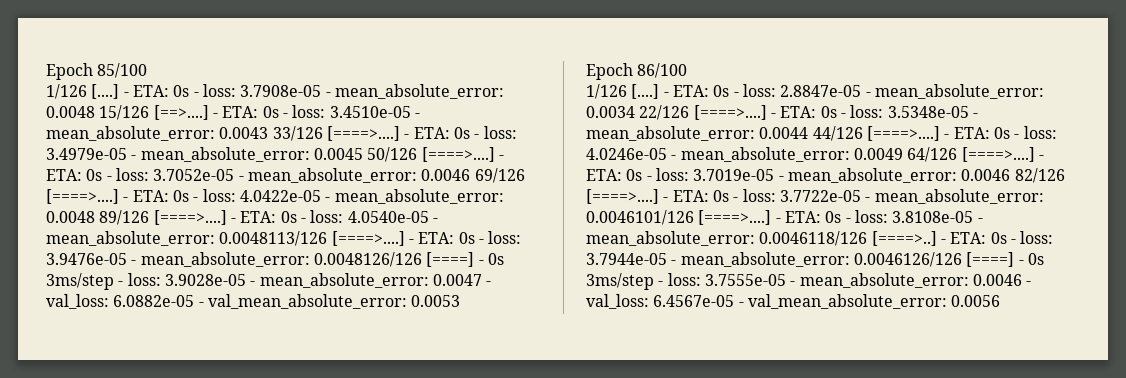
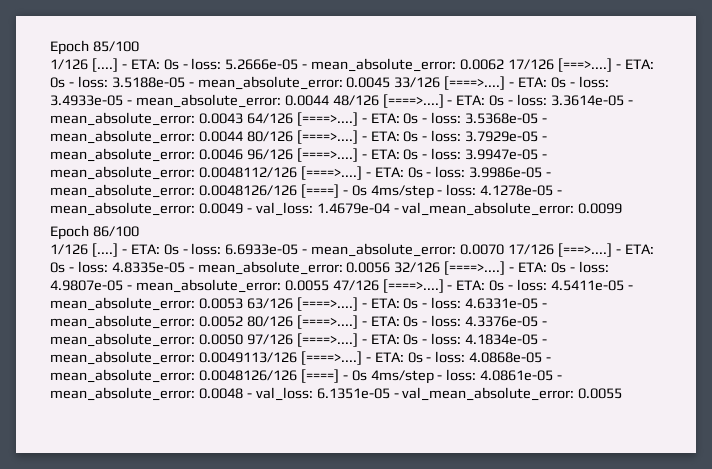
- - ETA: 0s - loss: 3.7908e-05 - mean_absolute_error: 0.0048 15/126 [==>....] - ETA: 0s - loss: 3.4510e-05 - mean_absolute_error: 0.0043 33/126 [====>....]
+ - ETA: 0s - loss: 5.2666e-05 - mean_absolute_error: 0.0062 17/126 [===>....] - ETA: 0s - loss: 3.5188e-05 - mean_absolute_error: 0.0045 33/126 [====>....]
- - ETA: 0s - loss: 3.4979e-05 - mean_absolute_error: 0.0045 50/126 [====>....] - ETA: 0s - loss: 3.7052e-05 - mean_absolute_error: 0.0046 69/126 [====>....] - ETA: 0s - loss: 4.0422e-05 - mean_absolute_error: 0.0048 89/126 [====>....] - ETA: 0s - loss: 4.0540e-05 - mean_absolute_error: 0.0048113/126 [====>....] - ETA: 0s - loss: 3.9476e-05 - mean_absolute_error: 0.0048126/126 [====] - 0s 3ms/step - loss: 3.9028e-05 - mean_absolute_error: 0.0047 - val_loss: 6.0882e-05 - val_mean_absolute_error: 0.0053
+ - ETA: 0s - loss: 3.4933e-05 - mean_absolute_error: 0.0044 48/126 [====>....] - ETA: 0s - loss: 3.3614e-05 - mean_absolute_error: 0.0043 64/126 [====>....] - ETA: 0s - loss: 3.5368e-05 - mean_absolute_error: 0.0044 80/126 [====>....] - ETA: 0s - loss: 3.7929e-05 - mean_absolute_error: 0.0046 96/126 [====>....] - ETA: 0s - loss: 3.9947e-05 - mean_absolute_error: 0.0048112/126 [====>....] - ETA: 0s - loss: 3.9986e-05 - mean_absolute_error: 0.0048126/126 [====] - 0s 4ms/step - loss: 4.1278e-05 - mean_absolute_error: 0.0049 - val_loss: 1.4679e-04 - val_mean_absolute_error: 0.0099
- - ETA: 0s - loss: 2.8847e-05 - mean_absolute_error: 0.0034 22/126 [====>....] - ETA: 0s - loss: 3.5348e-05 - mean_absolute_error: 0.0044 44/126 [====>....] - ETA: 0s - loss: 4.0246e-05 - mean_absolute_error: 0.0049 64/126 [====>....] - ETA: 0s - loss: 3.7019e-05 - mean_absolute_error: 0.0046 82/126 [====>....] - ETA: 0s - loss: 3.7722e-05 - mean_absolute_error: 0.0046101/126 [====>....] - ETA: 0s - loss: 3.8108e-05 - mean_absolute_error: 0.0046118/126 [====>..] - ETA: 0s - loss: 3.7944e-05 - mean_absolute_error: 0.0046126/126 [====] - 0s 3ms/step - loss: 3.7555e-05 - mean_absolute_error: 0.0046 - val_loss: 6.4567e-05 - val_mean_absolute_error: 0.0056
+ - ETA: 0s - loss: 6.6933e-05 - mean_absolute_error: 0.0070 17/126 [===>....] - ETA: 0s - loss: 4.8335e-05 - mean_absolute_error: 0.0056 32/126 [====>....] - ETA: 0s - loss: 4.9807e-05 - mean_absolute_error: 0.0055 47/126 [====>....] - ETA: 0s - loss: 4.5411e-05 - mean_absolute_error: 0.0053 63/126 [====>....] - ETA: 0s - loss: 4.6331e-05 - mean_absolute_error: 0.0052 80/126 [====>....] - ETA: 0s - loss: 4.3376e-05 - mean_absolute_error: 0.0050 97/126 [====>....] - ETA: 0s - loss: 4.1834e-05 - mean_absolute_error: 0.0049113/126 [====>....] - ETA: 0s - loss: 4.0868e-05 - mean_absolute_error: 0.0048126/126 [====] - 0s 4ms/step - loss: 4.0861e-05 - mean_absolute_error: 0.0048 - val_loss: 6.1351e-05 - val_mean_absolute_error: 0.0055

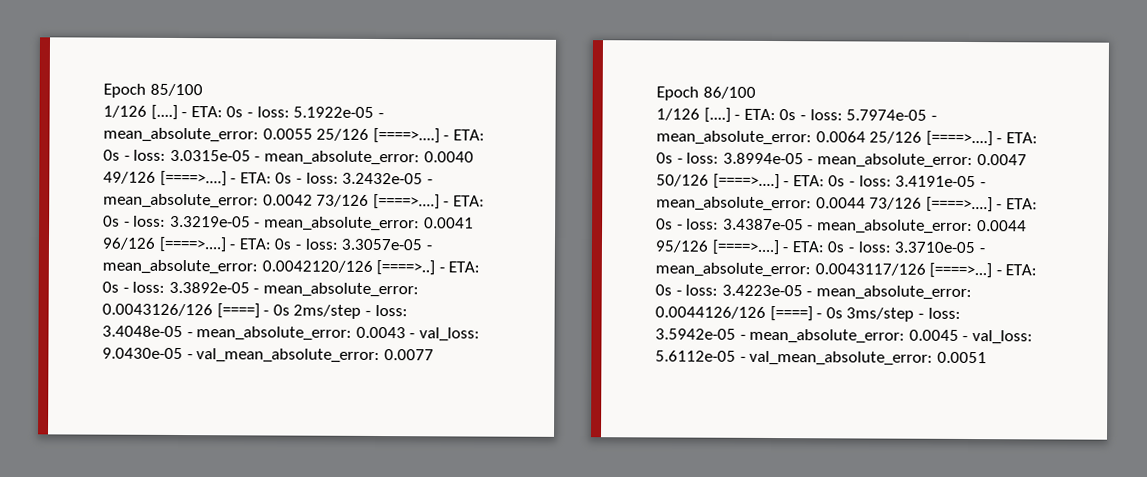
- - ETA: 0s - loss: 5.2666e-05 - mean_absolute_error: 0.0062 17/126 [===>....] - ETA: 0s - loss: 3.5188e-05 - mean_absolute_error: 0.0045 33/126 [====>....] - ETA: 0s - loss: 3.4933e-05 - mean_absolute_error: 0.0044 48/126 [====>....] - ETA: 0s - loss: 3.3614e-05 - mean_absolute_error: 0.0043 64/126 [====>....] - ETA: 0s - loss: 3.5368e-05 - mean_absolute_error: 0.0044 80/126 [====>....] - ETA: 0s - loss: 3.7929e-05 - mean_absolute_error: 0.0046 96/126 [====>....]
+ - ETA: 0s - loss: 5.1922e-05 - mean_absolute_error: 0.0055 25/126 [====>....] - ETA: 0s - loss: 3.0315e-05 - mean_absolute_error: 0.0040 49/126 [====>....] - ETA: 0s - loss: 3.2432e-05 - mean_absolute_error: 0.0042 73/126 [====>....] - ETA: 0s - loss: 3.3219e-05 - mean_absolute_error: 0.0041 96/126 [====>....]
- - ETA: 0s - loss: 3.9947e-05 - mean_absolute_error: 0.0048112/126 [====>....] - ETA: 0s - loss: 3.9986e-05 - mean_absolute_error: 0.0048126/126 [====] - 0s 4ms/step - loss: 4.1278e-05 - mean_absolute_error: 0.0049 - val_loss: 1.4679e-04 - val_mean_absolute_error: 0.0099
+ - ETA: 0s - loss: 3.3057e-05 - mean_absolute_error: 0.0042120/126 [====>..] - ETA: 0s - loss: 3.3892e-05 - mean_absolute_error: 0.0043126/126 [====] - 0s 2ms/step - loss: 3.4048e-05 - mean_absolute_error: 0.0043 - val_loss: 9.0430e-05 - val_mean_absolute_error: 0.0077
- - ETA: 0s - loss: 6.6933e-05 - mean_absolute_error: 0.0070 17/126 [===>....] - ETA: 0s - loss: 4.8335e-05 - mean_absolute_error: 0.0056 32/126 [====>....] - ETA: 0s - loss: 4.9807e-05 - mean_absolute_error: 0.0055 47/126 [====>....] - ETA: 0s - loss: 4.5411e-05 - mean_absolute_error: 0.0053 63/126 [====>....] - ETA: 0s - loss: 4.6331e-05 - mean_absolute_error: 0.0052 80/126 [====>....] - ETA: 0s - loss: 4.3376e-05 - mean_absolute_error: 0.0050 97/126 [====>....] - ETA: 0s - loss: 4.1834e-05 - mean_absolute_error: 0.0049113/126 [====>....] - ETA: 0s - loss: 4.0868e-05 - mean_absolute_error: 0.0048126/126 [====] - 0s 4ms/step - loss: 4.0861e-05 - mean_absolute_error: 0.0048 - val_loss: 6.1351e-05 - val_mean_absolute_error: 0.0055
+ - ETA: 0s - loss: 5.7974e-05 - mean_absolute_error: 0.0064 25/126 [====>....] - ETA: 0s - loss: 3.8994e-05 - mean_absolute_error: 0.0047 50/126 [====>....] - ETA: 0s - loss: 3.4191e-05 - mean_absolute_error: 0.0044 73/126 [====>....] - ETA: 0s - loss: 3.4387e-05 - mean_absolute_error: 0.0044 95/126 [====>....] - ETA: 0s - loss: 3.3710e-05 - mean_absolute_error: 0.0043117/126 [====>...] - ETA: 0s - loss: 3.4223e-05 - mean_absolute_error: 0.0044126/126 [====] - 0s 3ms/step - loss: 3.5942e-05 - mean_absolute_error: 0.0045 - val_loss: 5.6112e-05 - val_mean_absolute_error: 0.0051

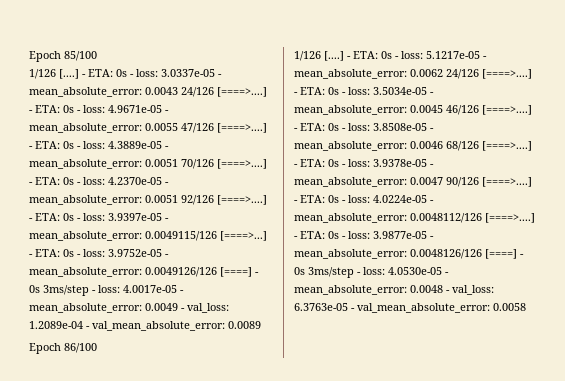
- - ETA: 0s - loss: 5.1922e-05 - mean_absolute_error: 0.0055 25/126 [====>....] - ETA: 0s - loss: 3.0315e-05 - mean_absolute_error: 0.0040 49/126 [====>....] - ETA: 0s - loss: 3.2432e-05 - mean_absolute_error: 0.0042 73/126 [====>....] - ETA: 0s - loss: 3.3219e-05 - mean_absolute_error: 0.0041 96/126 [====>....] - ETA: 0s - loss: 3.3057e-05 - mean_absolute_error: 0.0042120/126 [====>..] - ETA: 0s - loss: 3.3892e-05 - mean_absolute_error: 0.0043126/126 [====] - 0s 2ms/step - loss: 3.4048e-05 - mean_absolute_error: 0.0043 - val_loss: 9.0430e-05 - val_mean_absolute_error: 0.0077
+ - ETA: 0s - loss: 3.0337e-05 - mean_absolute_error: 0.0043 24/126 [====>....] - ETA: 0s - loss: 4.9671e-05 - mean_absolute_error: 0.0055 47/126 [====>....] - ETA: 0s - loss: 4.3889e-05 - mean_absolute_error: 0.0051 70/126 [====>....] - ETA: 0s - loss: 4.2370e-05 - mean_absolute_error: 0.0051 92/126 [====>....] - ETA: 0s - loss: 3.9397e-05 - mean_absolute_error: 0.0049115/126 [====>...] - ETA: 0s - loss: 3.9752e-05 - mean_absolute_error: 0.0049126/126 [====] - 0s 3ms/step - loss: 4.0017e-05 - mean_absolute_error: 0.0049 - val_loss: 1.2089e-04 - val_mean_absolute_error: 0.0089
- - ETA: 0s - loss: 5.7974e-05 - mean_absolute_error: 0.0064 25/126 [====>....] - ETA: 0s - loss: 3.8994e-05 - mean_absolute_error: 0.0047 50/126 [====>....] - ETA: 0s - loss: 3.4191e-05 - mean_absolute_error: 0.0044 73/126 [====>....] - ETA: 0s - loss: 3.4387e-05 - mean_absolute_error: 0.0044 95/126 [====>....] - ETA: 0s - loss: 3.3710e-05 - mean_absolute_error: 0.0043117/126 [====>...] - ETA: 0s - loss: 3.4223e-05 - mean_absolute_error: 0.0044126/126 [====] - 0s 3ms/step - loss: 3.5942e-05 - mean_absolute_error: 0.0045 - val_loss: 5.6112e-05 - val_mean_absolute_error: 0.0051
+ - ETA: 0s - loss: 5.1217e-05 - mean_absolute_error: 0.0062 24/126 [====>....] - ETA: 0s - loss: 3.5034e-05 - mean_absolute_error: 0.0045 46/126 [====>....] - ETA: 0s - loss: 3.8508e-05 - mean_absolute_error: 0.0046 68/126 [====>....] - ETA: 0s - loss: 3.9378e-05 - mean_absolute_error: 0.0047 90/126 [====>....] - ETA: 0s - loss: 4.0224e-05 - mean_absolute_error: 0.0048112/126 [====>....] - ETA: 0s - loss: 3.9877e-05 - mean_absolute_error: 0.0048126/126 [====] - 0s 3ms/step - loss: 4.0530e-05 - mean_absolute_error: 0.0048 - val_loss: 6.3763e-05 - val_mean_absolute_error: 0.0058

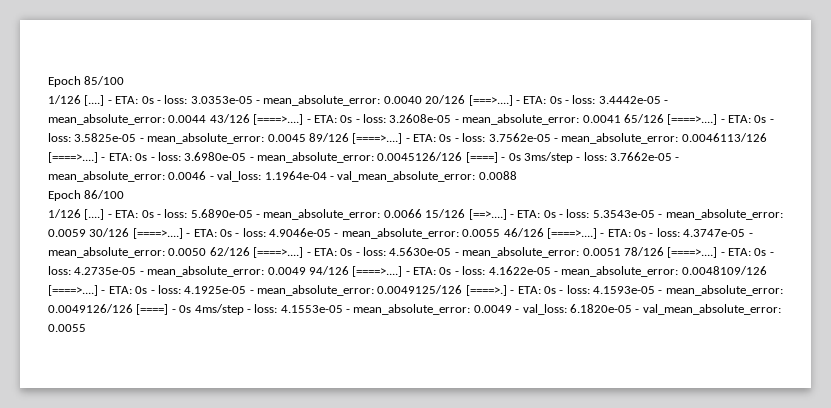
- - ETA: 0s - loss: 3.0337e-05 - mean_absolute_error: 0.0043 24/126 [====>....] - ETA: 0s - loss: 4.9671e-05 - mean_absolute_error: 0.0055 47/126 [====>....] - ETA: 0s - loss: 4.3889e-05 - mean_absolute_error: 0.0051 70/126 [====>....] - ETA: 0s - loss: 4.2370e-05 - mean_absolute_error: 0.0051 92/126 [====>....] - ETA: 0s - loss: 3.9397e-05 - mean_absolute_error: 0.0049115/126 [====>...] - ETA: 0s - loss: 3.9752e-05 - mean_absolute_error: 0.0049126/126 [====] - 0s 3ms/step - loss: 4.0017e-05 - mean_absolute_error: 0.0049 - val_loss: 1.2089e-04 - val_mean_absolute_error: 0.0089
+ - ETA: 0s - loss: 3.0353e-05 - mean_absolute_error: 0.0040 20/126 [===>....] - ETA: 0s - loss: 3.4442e-05 - mean_absolute_error: 0.0044 43/126 [====>....] - ETA: 0s - loss: 3.2608e-05 - mean_absolute_error: 0.0041 65/126 [====>....] - ETA: 0s - loss: 3.5825e-05 - mean_absolute_error: 0.0045 89/126 [====>....] - ETA: 0s - loss: 3.7562e-05 - mean_absolute_error: 0.0046113/126 [====>....] - ETA: 0s - loss: 3.6980e-05 - mean_absolute_error: 0.0045126/126 [====] - 0s 3ms/step - loss: 3.7662e-05 - mean_absolute_error: 0.0046 - val_loss: 1.1964e-04 - val_mean_absolute_error: 0.0088
- - ETA: 0s - loss: 5.1217e-05 - mean_absolute_error: 0.0062 24/126 [====>....] - ETA: 0s - loss: 3.5034e-05 - mean_absolute_error: 0.0045 46/126 [====>....]
+ - ETA: 0s - loss: 5.6890e-05 - mean_absolute_error: 0.0066 15/126 [==>....] - ETA: 0s - loss: 5.3543e-05 - mean_absolute_error: 0.0059 30/126 [====>....] - ETA: 0s - loss: 4.9046e-05 - mean_absolute_error: 0.0055 46/126 [====>....]
- - ETA: 0s - loss: 3.8508e-05 - mean_absolute_error: 0.0046 68/126 [====>....] - ETA: 0s - loss: 3.9378e-05 - mean_absolute_error: 0.0047 90/126 [====>....] - ETA: 0s - loss: 4.0224e-05 - mean_absolute_error: 0.0048112/126 [====>....] - ETA: 0s - loss: 3.9877e-05 - mean_absolute_error: 0.0048126/126 [====] - 0s 3ms/step - loss: 4.0530e-05 - mean_absolute_error: 0.0048 - val_loss: 6.3763e-05 - val_mean_absolute_error: 0.0058
+ - ETA: 0s - loss: 4.3747e-05 - mean_absolute_error: 0.0050 62/126 [====>....] - ETA: 0s - loss: 4.5630e-05 - mean_absolute_error: 0.0051 78/126 [====>....] - ETA: 0s - loss: 4.2735e-05 - mean_absolute_error: 0.0049 94/126 [====>....] - ETA: 0s - loss: 4.1622e-05 - mean_absolute_error: 0.0048109/126 [====>....] - ETA: 0s - loss: 4.1925e-05 - mean_absolute_error: 0.0049125/126 [====>.] - ETA: 0s - loss: 4.1593e-05 - mean_absolute_error: 0.0049126/126 [====] - 0s 4ms/step - loss: 4.1553e-05 - mean_absolute_error: 0.0049 - val_loss: 6.1820e-05 - val_mean_absolute_error: 0.0055

